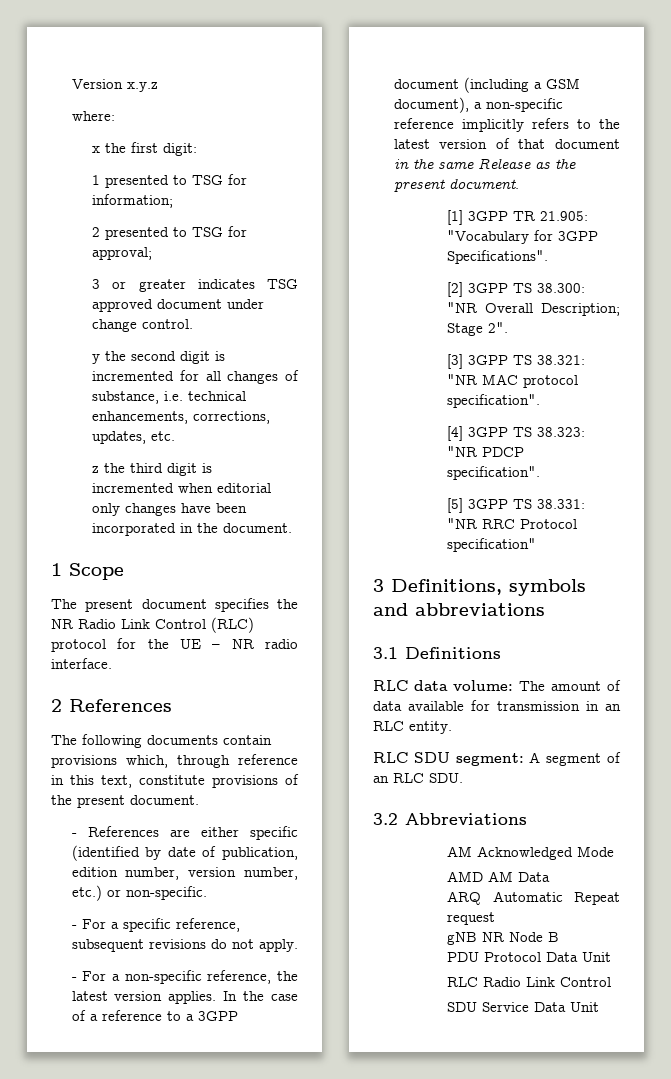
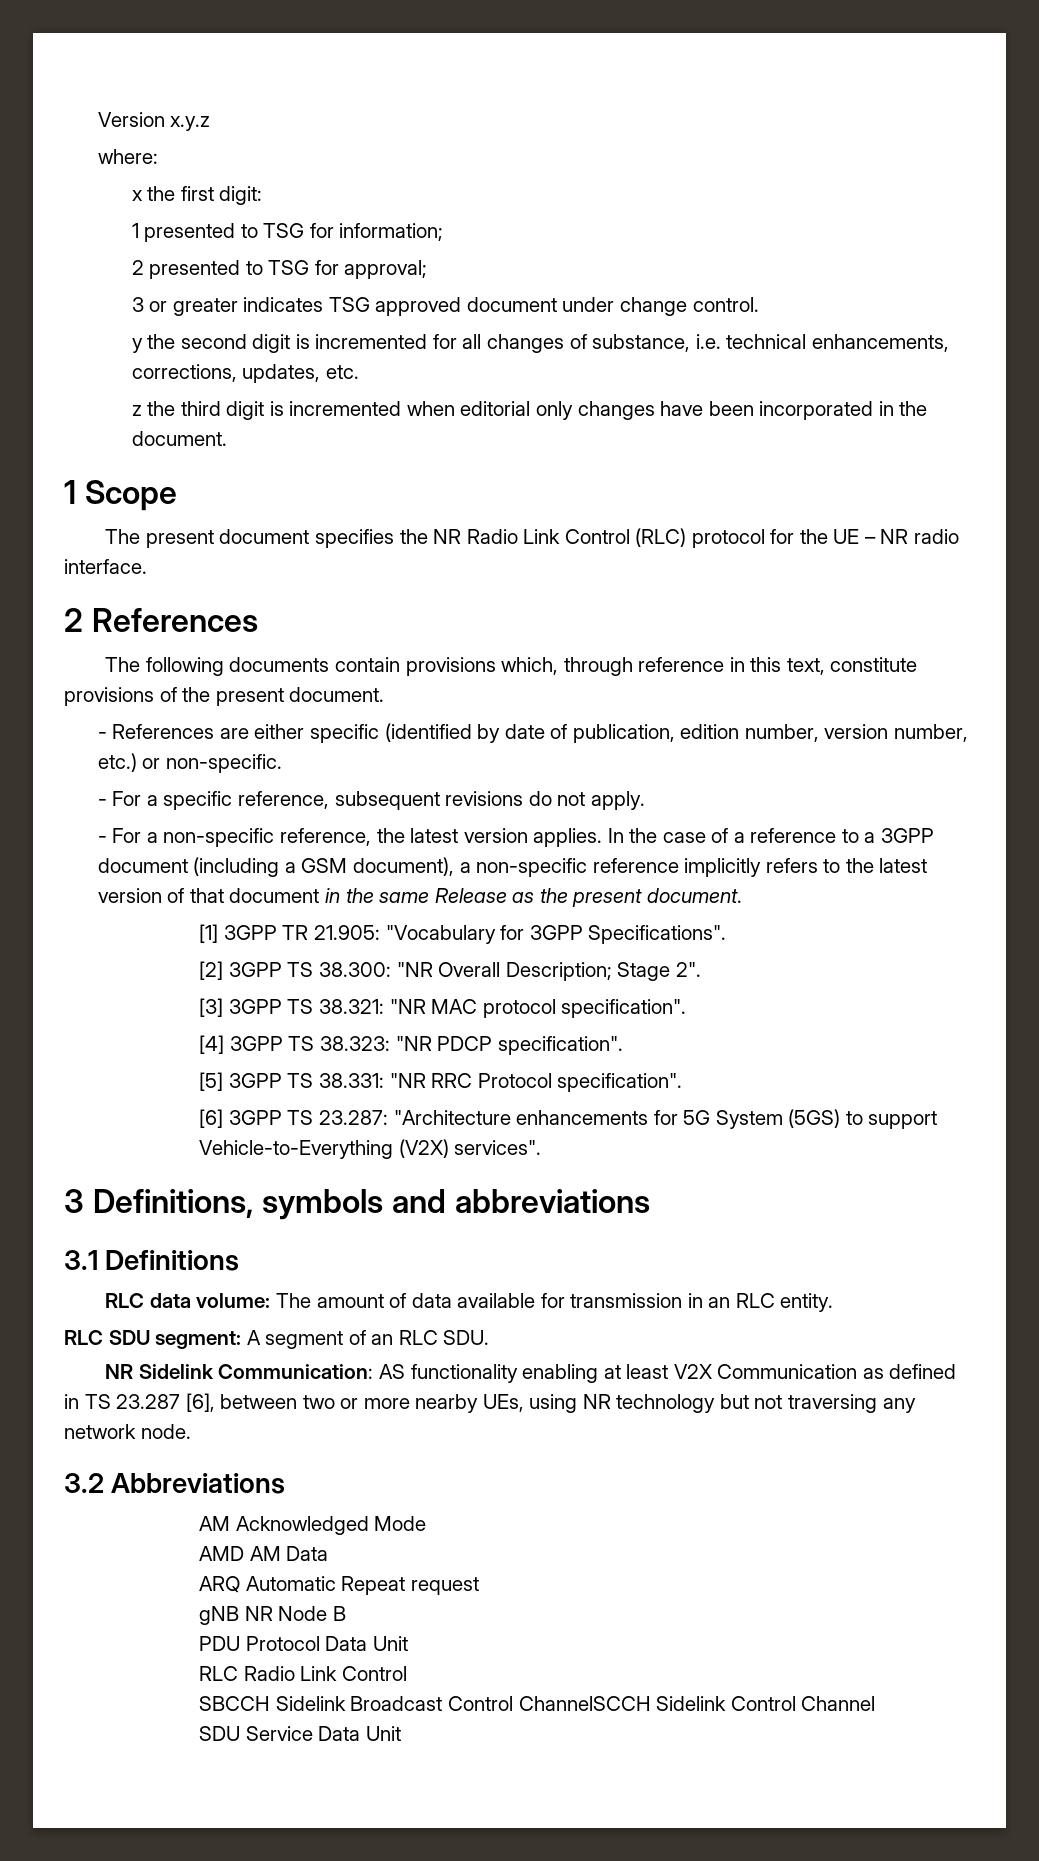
- [5] 3GPP TS 38.331: "NR RRC Protocol specification"
+ [5] 3GPP TS 38.331: "NR RRC Protocol specification".
+ [6] 3GPP TS 23.287: "Architecture enhancements for 5G System (5GS) to support Vehicle-to-Everything (V2X) services".
+ NR Sidelink Communication: AS functionality enabling at least V2X Communication as defined in TS 23.287 [6], between two or more nearby UEs, using NR technology but not traversing any network node.
+ SBCCH Sidelink Broadcast Control ChannelSCCH Sidelink Control Channel

